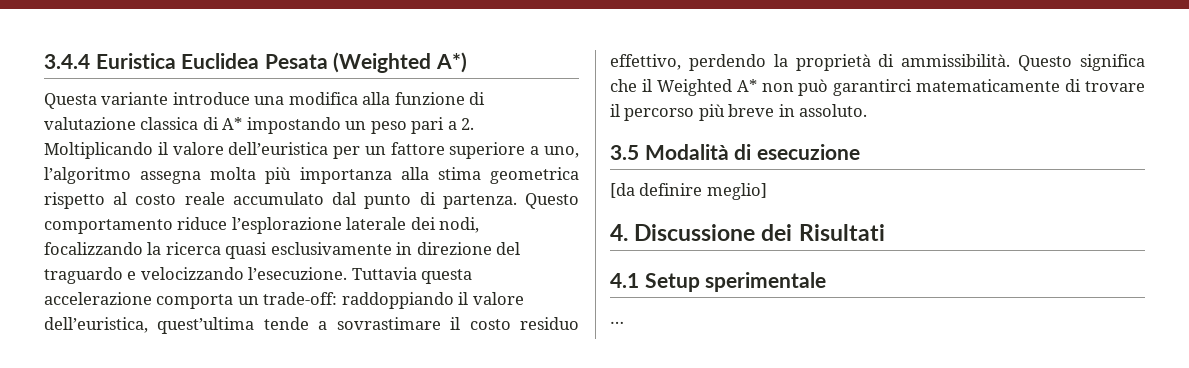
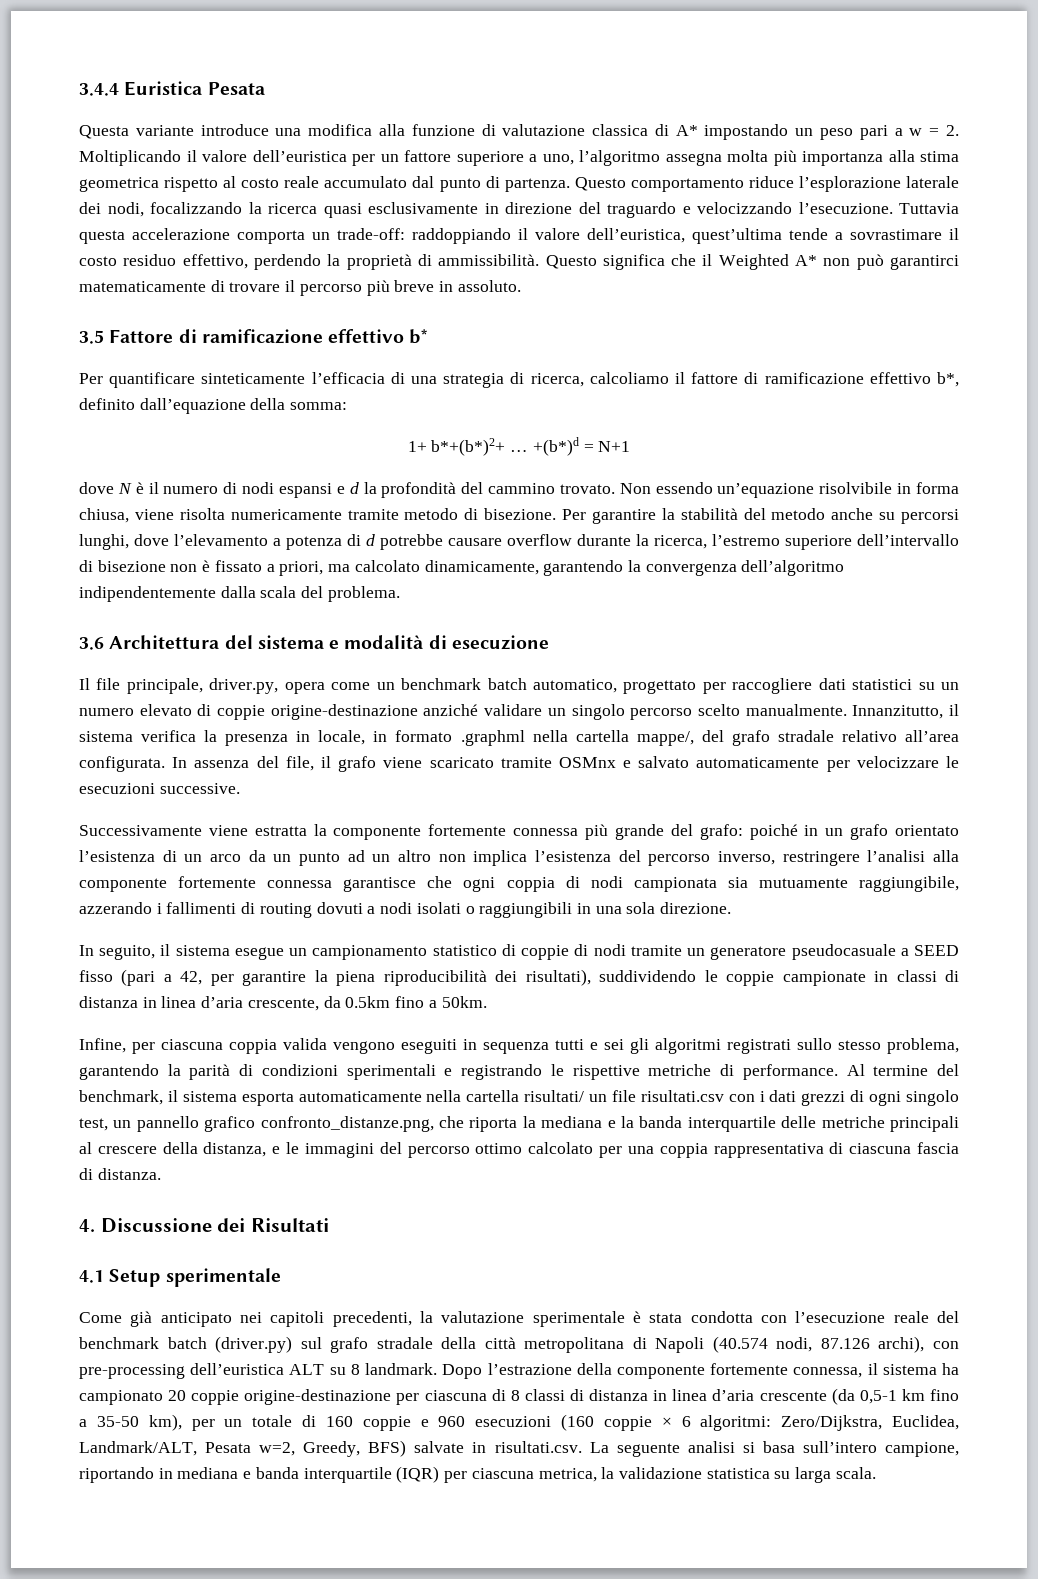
- 3.4.4 Euristica Euclidea Pesata (Weighted A*)
+ 3.4.4 Euristica Pesata
- Questa variante introduce una modifica alla funzione di valutazione classica di A* impostando un peso pari a 2. Moltiplicando il valore dell’euristica per un fattore superiore a uno, l’algoritmo assegna molta più importanza alla stima geometrica rispetto al costo reale accumulato dal punto di partenza.
+ Questa variante introduce una modifica alla funzione di valutazione classica di A* impostando un peso pari a w = 2. Moltiplicando il valore dell’euristica per un fattore superiore a uno, l’algoritmo assegna molta più importanza alla stima geometrica rispetto al costo reale accumulato dal punto di partenza.
- 3.5 Modalità di esecuzione
- [da definire meglio]
+ 3.5 Fattore di ramificazione effettivo b*
+ Per quantificare sinteticamente l’efficacia di una strategia di ricerca, calcoliamo il fattore di ramificazione effettivo b*, definito dall’equazione della somma:
+ 1+ b*+(b*)2+ … +(b*)d = N+1
+ dove N è il numero di nodi espansi e d la profondità del cammino trovato. Non essendo un’equazione risolvibile in forma chiusa, viene risolta numericamente tramite metodo di bisezione. Per garantire la stabilità del metodo anche su percorsi lunghi, dove l’elevamento a potenza di d potrebbe causare overflow durante la ricerca, l’estremo superiore dell’intervallo di bisezione non è fissato a priori, ma calcolato dinamicamente, garantendo la convergenza dell’algoritmo indipendentemente dalla scala del problema.
+ 3.6 Architettura del sistema e modalità di esecuzione
+ Il file principale, driver.py, opera come un benchmark batch automatico, progettato per raccogliere dati statistici su un numero elevato di coppie origine-destinazione anziché validare un singolo percorso scelto manualmente. Innanzitutto, il sistema verifica la presenza in locale, in formato .graphml nella cartella mappe/, del grafo stradale relativo all’area configurata. In assenza del file, il grafo viene scaricato tramite OSMnx e salvato automaticamente per velocizzare le esecuzioni successive.
+ Successivamente viene estratta la componente fortemente connessa più grande del grafo: poiché in un grafo orientato l’esistenza di un arco da un punto ad un altro non implica l’esistenza del percorso inverso, restringere l’analisi alla componente fortemente connessa garantisce che ogni coppia di nodi campionata sia mutuamente raggiungibile, azzerando i fallimenti di routing dovuti a nodi isolati o raggiungibili in una sola direzione.
+ In seguito, il sistema esegue un campionamento statistico di coppie di nodi tramite un generatore pseudocasuale a SEED fisso (pari a 42, per garantire la piena riproducibilità dei risultati), suddividendo le coppie campionate in classi di distanza in linea d’aria crescente, da 0.5km fino a 50km.
+ Infine, per ciascuna coppia valida vengono eseguiti in sequenza tutti e sei gli algoritmi registrati sullo stesso problema, garantendo la parità di condizioni sperimentali e registrando le rispettive metriche di performance. Al termine del benchmark, il sistema esporta automaticamente nella cartella risultati/ un file risultati.csv con i dati grezzi di ogni singolo test, un pannello grafico confronto_distanze.png, che riporta la mediana e la banda interquartile delle metriche principali al crescere della distanza, e le immagini del percorso ottimo calcolato per una coppia rappresentativa di ciascuna fascia di distanza.
- …
+ Come già anticipato nei capitoli precedenti, la valutazione sperimentale è stata condotta con l’esecuzione reale del benchmark batch (driver.py) sul grafo stradale della città metropolitana di Napoli (40.574 nodi, 87.126 archi), con pre-processing dell’euristica ALT su 8 landmark. Dopo l’estrazione della componente fortemente connessa, il sistema ha campionato 20 coppie origine-destinazione per ciascuna di 8 classi di distanza in linea d’aria crescente (da 0,5-1 km fino a 35-50 km), per un totale di 160 coppie e 960 esecuzioni (160 coppie × 6 algoritmi: Zero/Dijkstra, Euclidea, Landmark/ALT, Pesata w=2, Greedy, BFS) salvate in risultati.csv. La seguente analisi si basa sull’intero campione, riportando in mediana e banda interquartile (IQR) per ciascuna metrica, la validazione statistica su larga scala.

